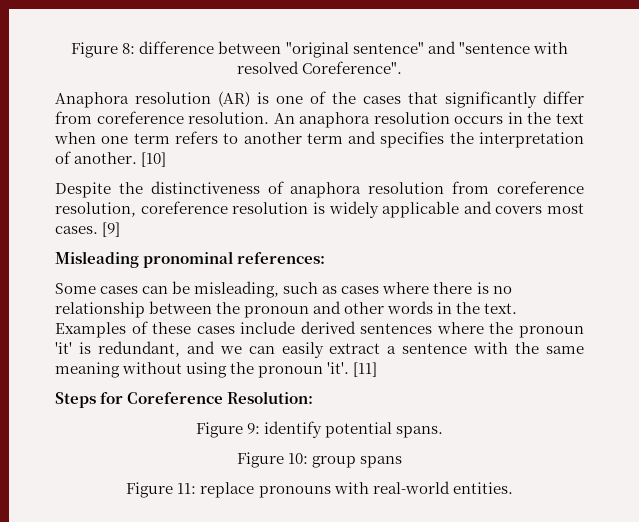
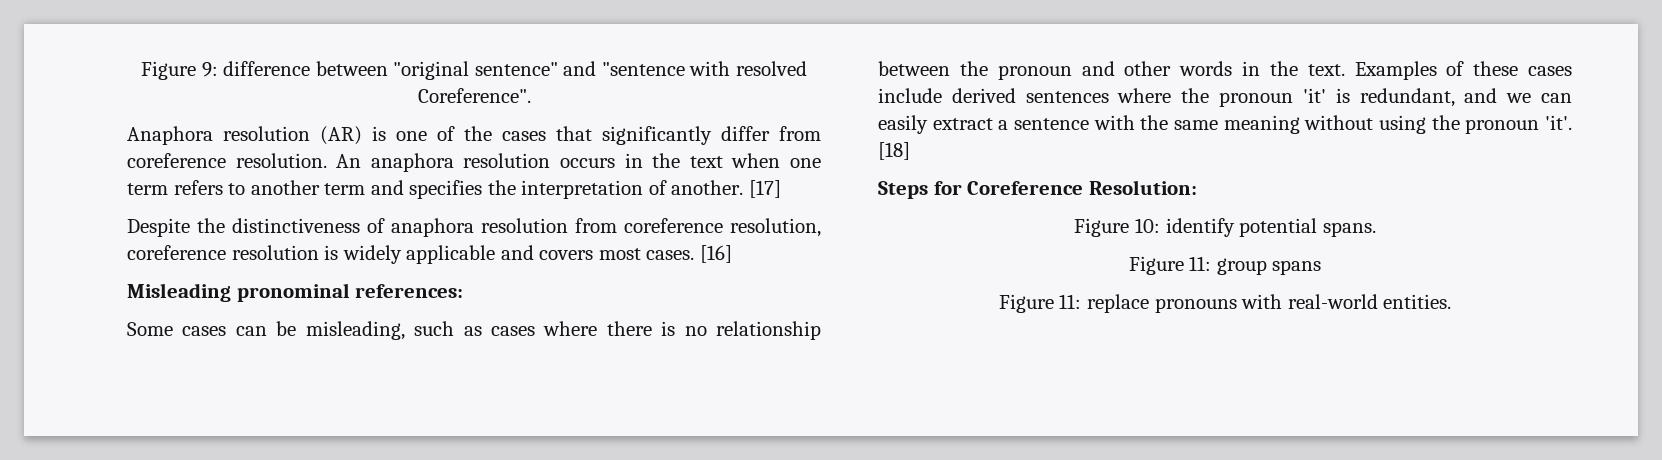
- Figure 8: difference between "original sentence" and "sentence with resolved Coreference".
+ Figure 9: difference between "original sentence" and "sentence with resolved Coreference".
- [10]
+ [17]
- [9]
+ [16]
- [11]
+ [18]
- Figure 9: identify potential spans.
+ Figure 10: identify potential spans.
- Figure 10: group spans
+ Figure 11: group spans

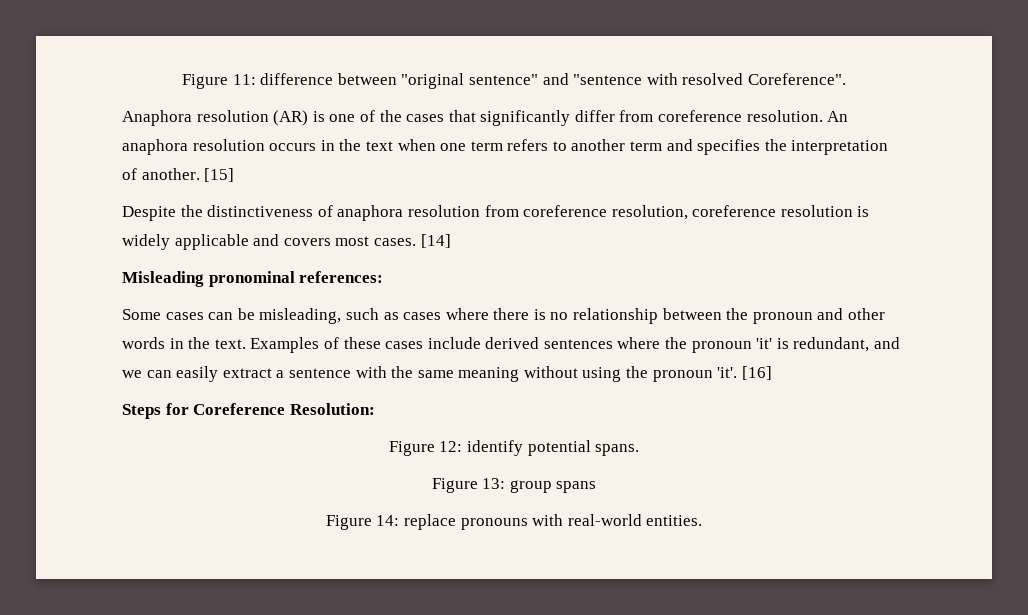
- Figure 9: difference between "original sentence" and "sentence with resolved Coreference".
+ Figure 11: difference between "original sentence" and "sentence with resolved Coreference".
- [17]
+ [15]
- [16]
+ [14]
- [18]
+ [16]
- Figure 10: identify potential spans.
+ Figure 12: identify potential spans.
- Figure 11: group spans
+ Figure 13: group spans
- Figure 11: replace pronouns with real-world entities.
+ Figure 14: replace pronouns with real-world entities.

